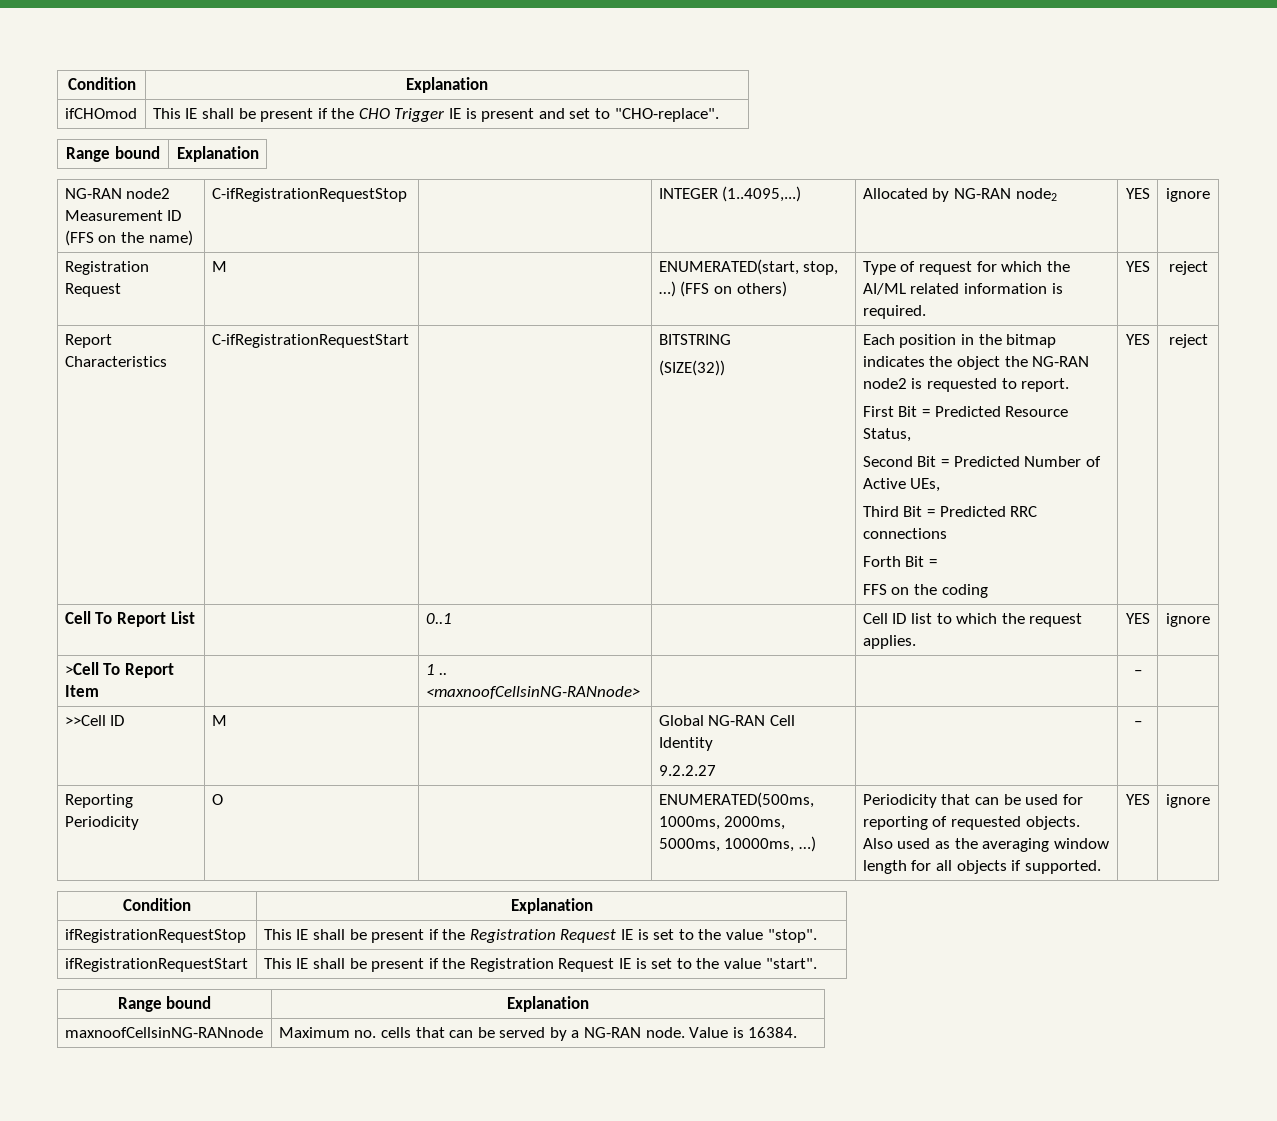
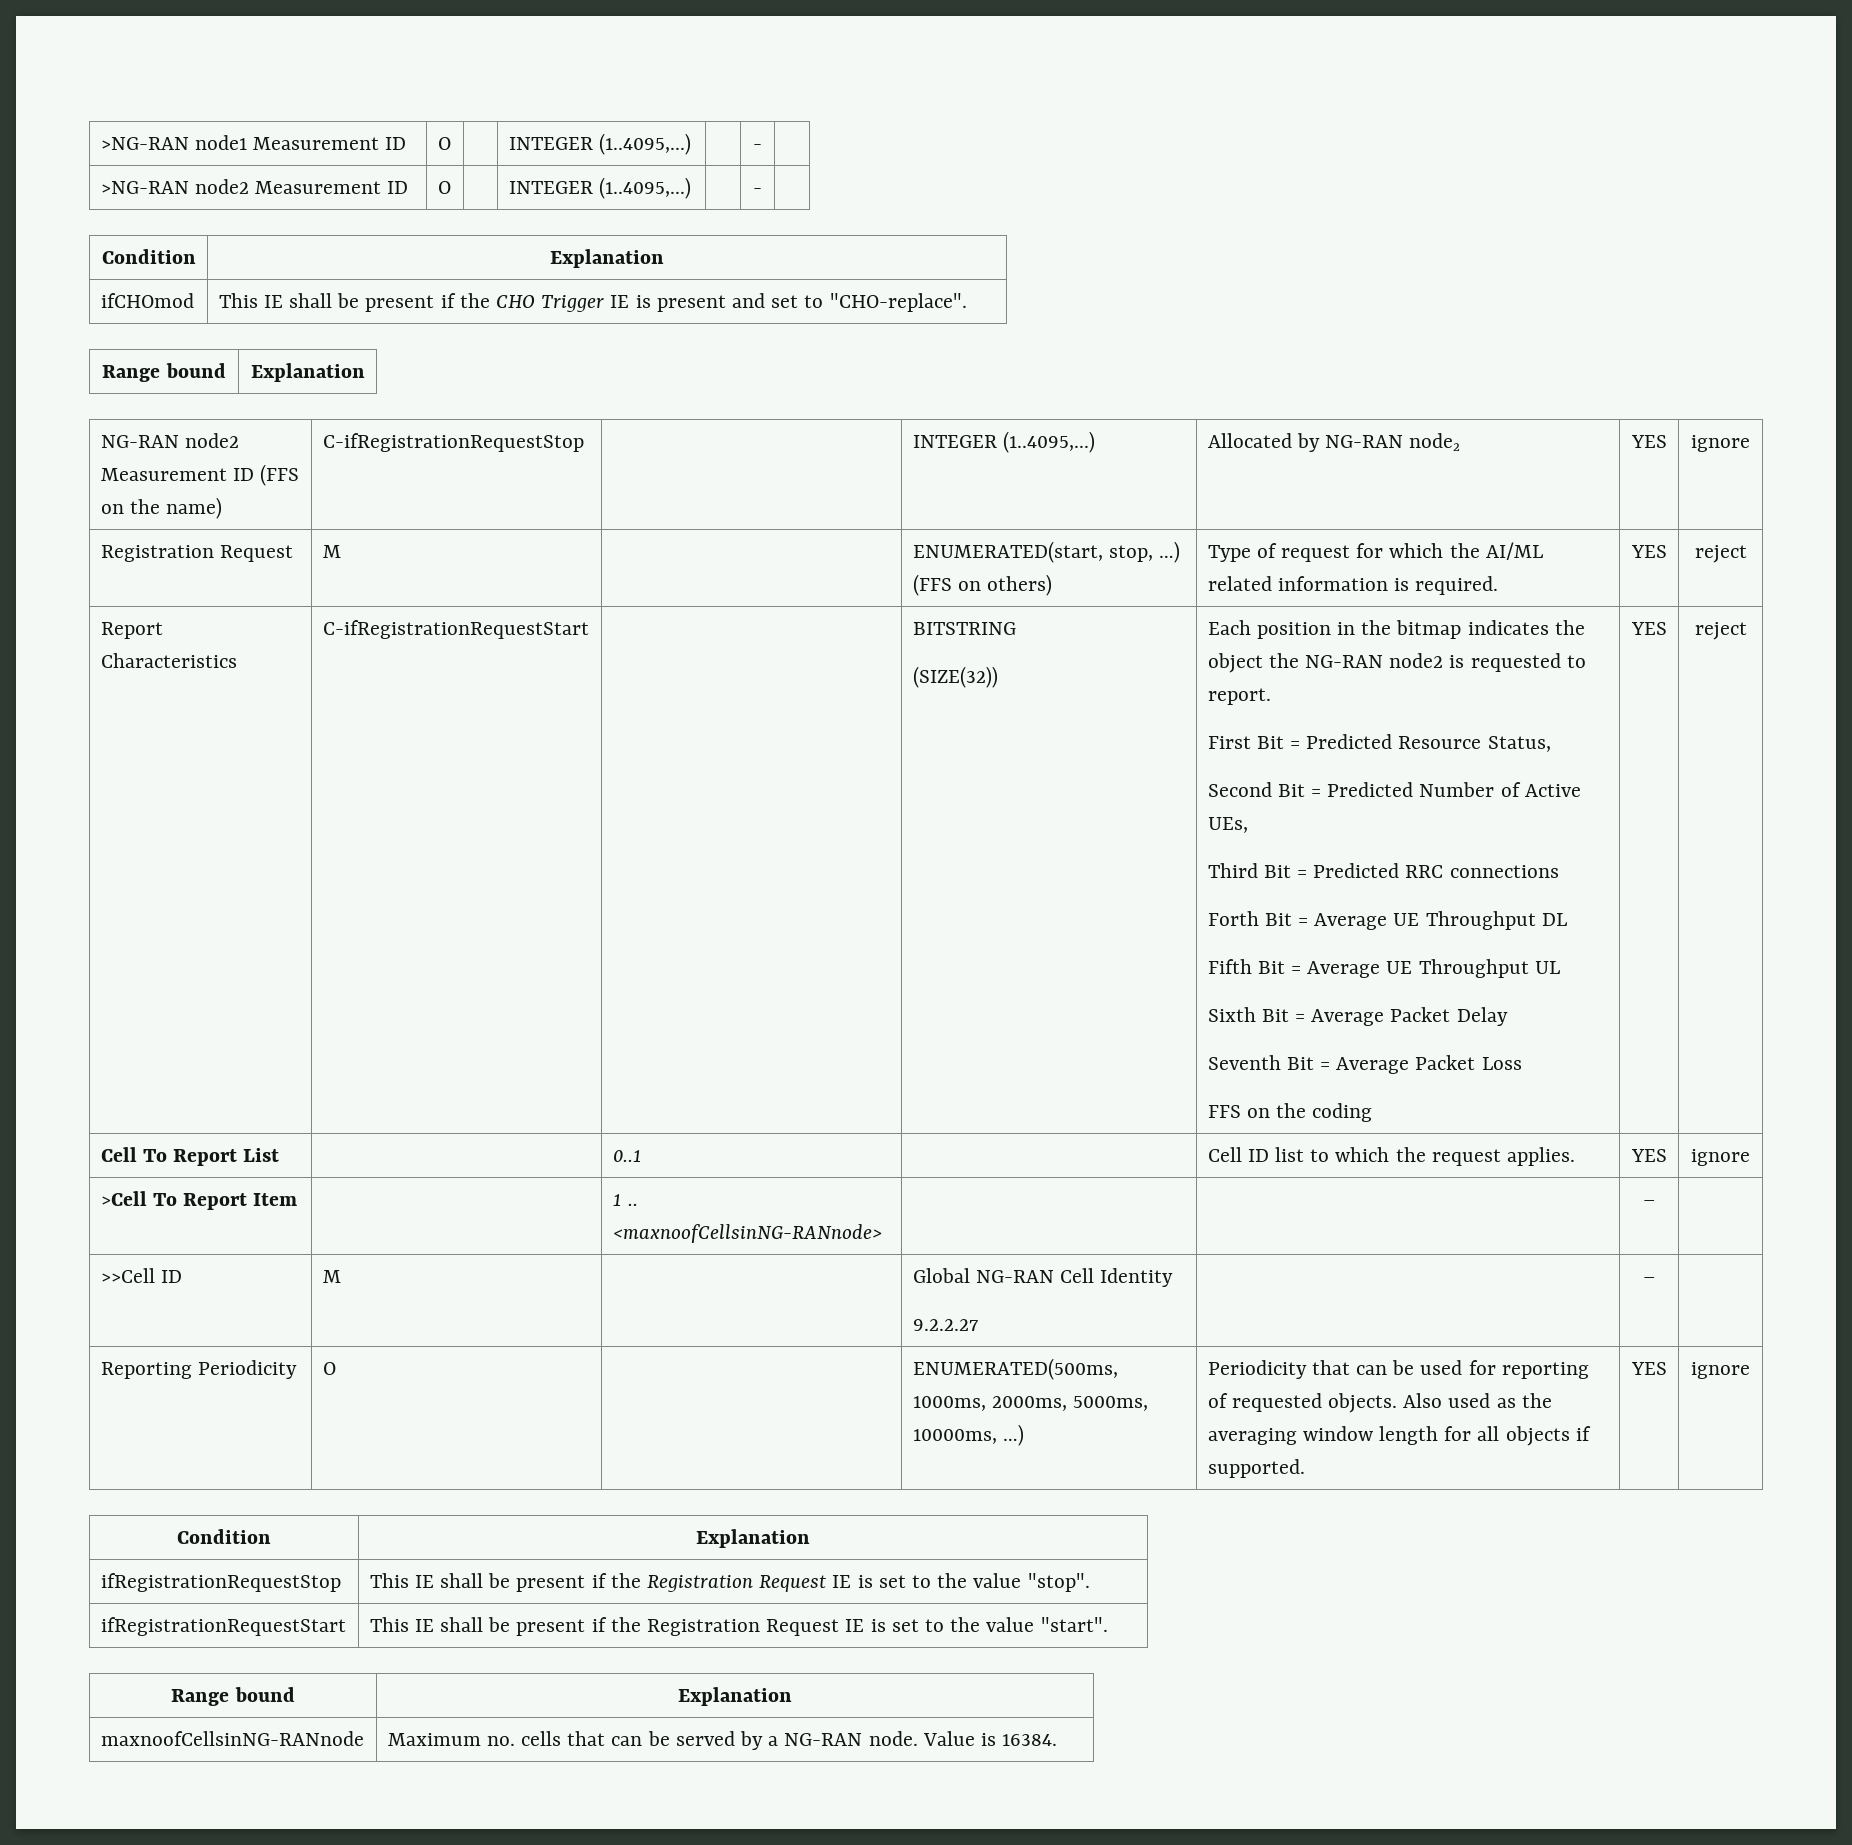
+ >NG-RAN node1 Measurement ID | O | | INTEGER (1..4095,...) | | - |
+ >NG-RAN node2 Measurement ID | O | | INTEGER (1..4095,...) | | - |
- Forth Bit =
+ Forth Bit = Average UE Throughput DL
+ Fifth Bit = Average UE Throughput UL
+ Sixth Bit = Average Packet Delay
+ Seventh Bit = Average Packet Loss

